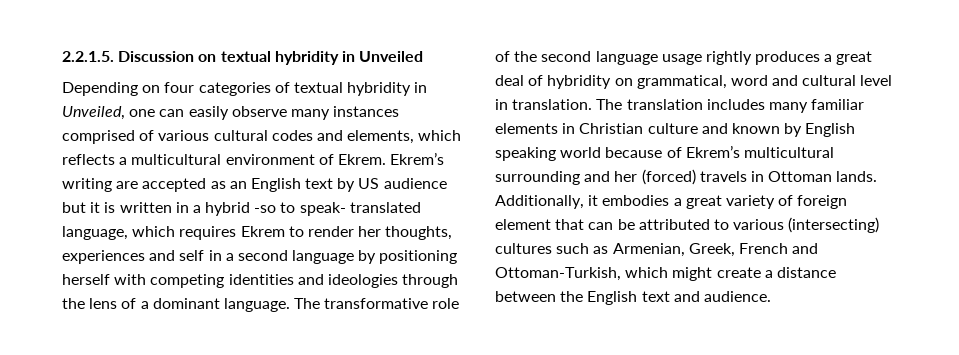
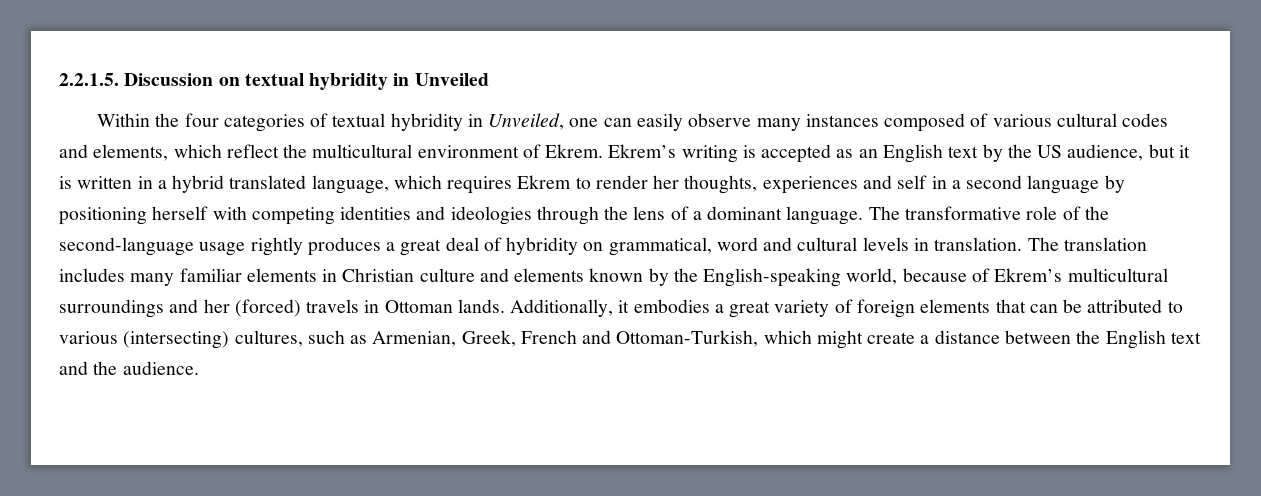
- Depending on four categories of textual hybridity in Unveiled, one can easily observe many instances comprised of various cultural codes and elements, which reflects a multicultural environment of Ekrem.
+ Within the four categories of textual hybridity in Unveiled, one can easily observe many instances composed of various cultural codes and elements, which reflect the multicultural environment of Ekrem.
- Ekrem’s writing are accepted as an English text by US audience but it is written in a hybrid -so to speak- translated language, which requires Ekrem to render her thoughts, experiences and self in a second language by positioning herself with competing identities and ideologies through the lens of a dominant language.
+ Ekrem’s writing is accepted as an English text by the US audience, but it is written in a hybrid translated language, which requires Ekrem to render her thoughts, experiences and self in a second language by positioning herself with competing identities and ideologies through the lens of a dominant language.
- The transformative role of the second language usage rightly produces a great deal of hybridity on grammatical, word and cultural level in translation.
+ The transformative role of the second-language usage rightly produces a great deal of hybridity on grammatical, word and cultural levels in translation.
- The translation includes many familiar elements in Christian culture and known by English speaking world because of Ekrem’s multicultural surrounding and her (forced) travels in Ottoman lands.
+ The translation includes many familiar elements in Christian culture and elements known by the English-speaking world, because of Ekrem’s multicultural surroundings and her (forced) travels in Ottoman lands.
- Additionally, it embodies a great variety of foreign element that can be attributed to various (intersecting) cultures such as Armenian, Greek, French and Ottoman-Turkish, which might create a distance between the English text and audience.
+ Additionally, it embodies a great variety of foreign elements that can be attributed to various (intersecting) cultures, such as Armenian, Greek, French and Ottoman-Turkish, which might create a distance between the English text and the audience.

